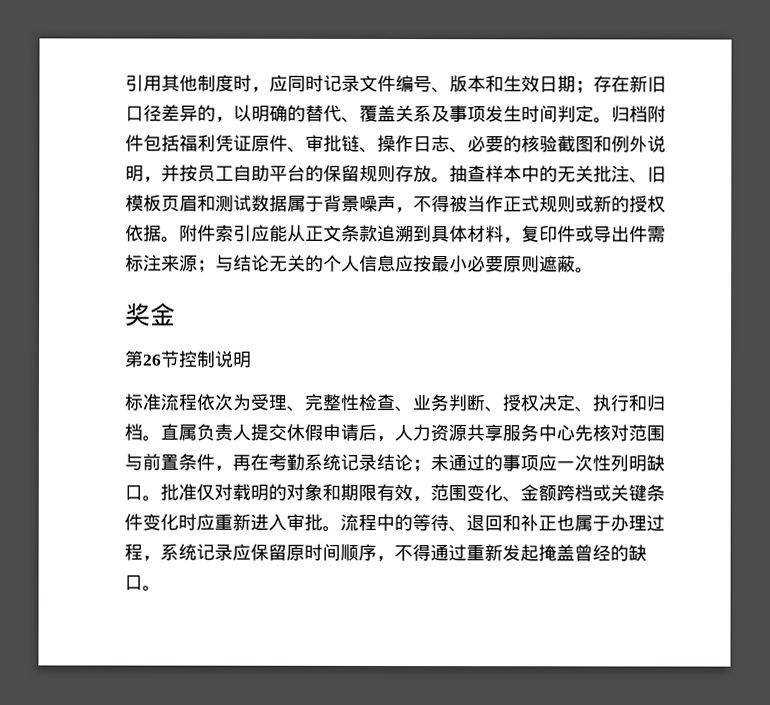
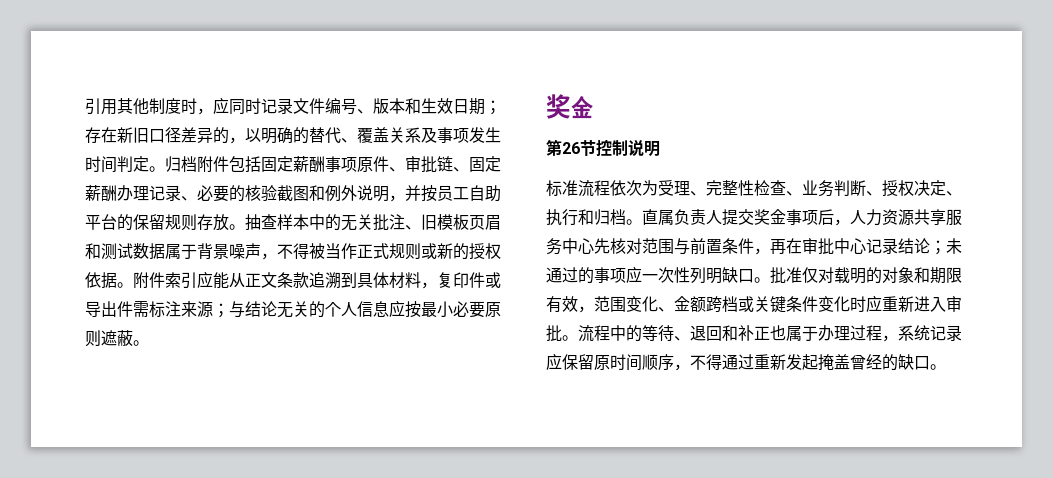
- 归档附件包括福利凭证原件、审批链、操作日志、必要的核验截图和例外说明，并按员工自助平台的保留规则存放。
+ 归档附件包括固定薪酬事项原件、审批链、固定薪酬办理记录、必要的核验截图和例外说明，并按员工自助平台的保留规则存放。
- 直属负责人提交休假申请后，人力资源共享服务中心先核对范围与前置条件，再在考勤系统记录结论；未通过的事项应一次性列明缺口。
+ 直属负责人提交奖金事项后，人力资源共享服务中心先核对范围与前置条件，再在审批中心记录结论；未通过的事项应一次性列明缺口。

